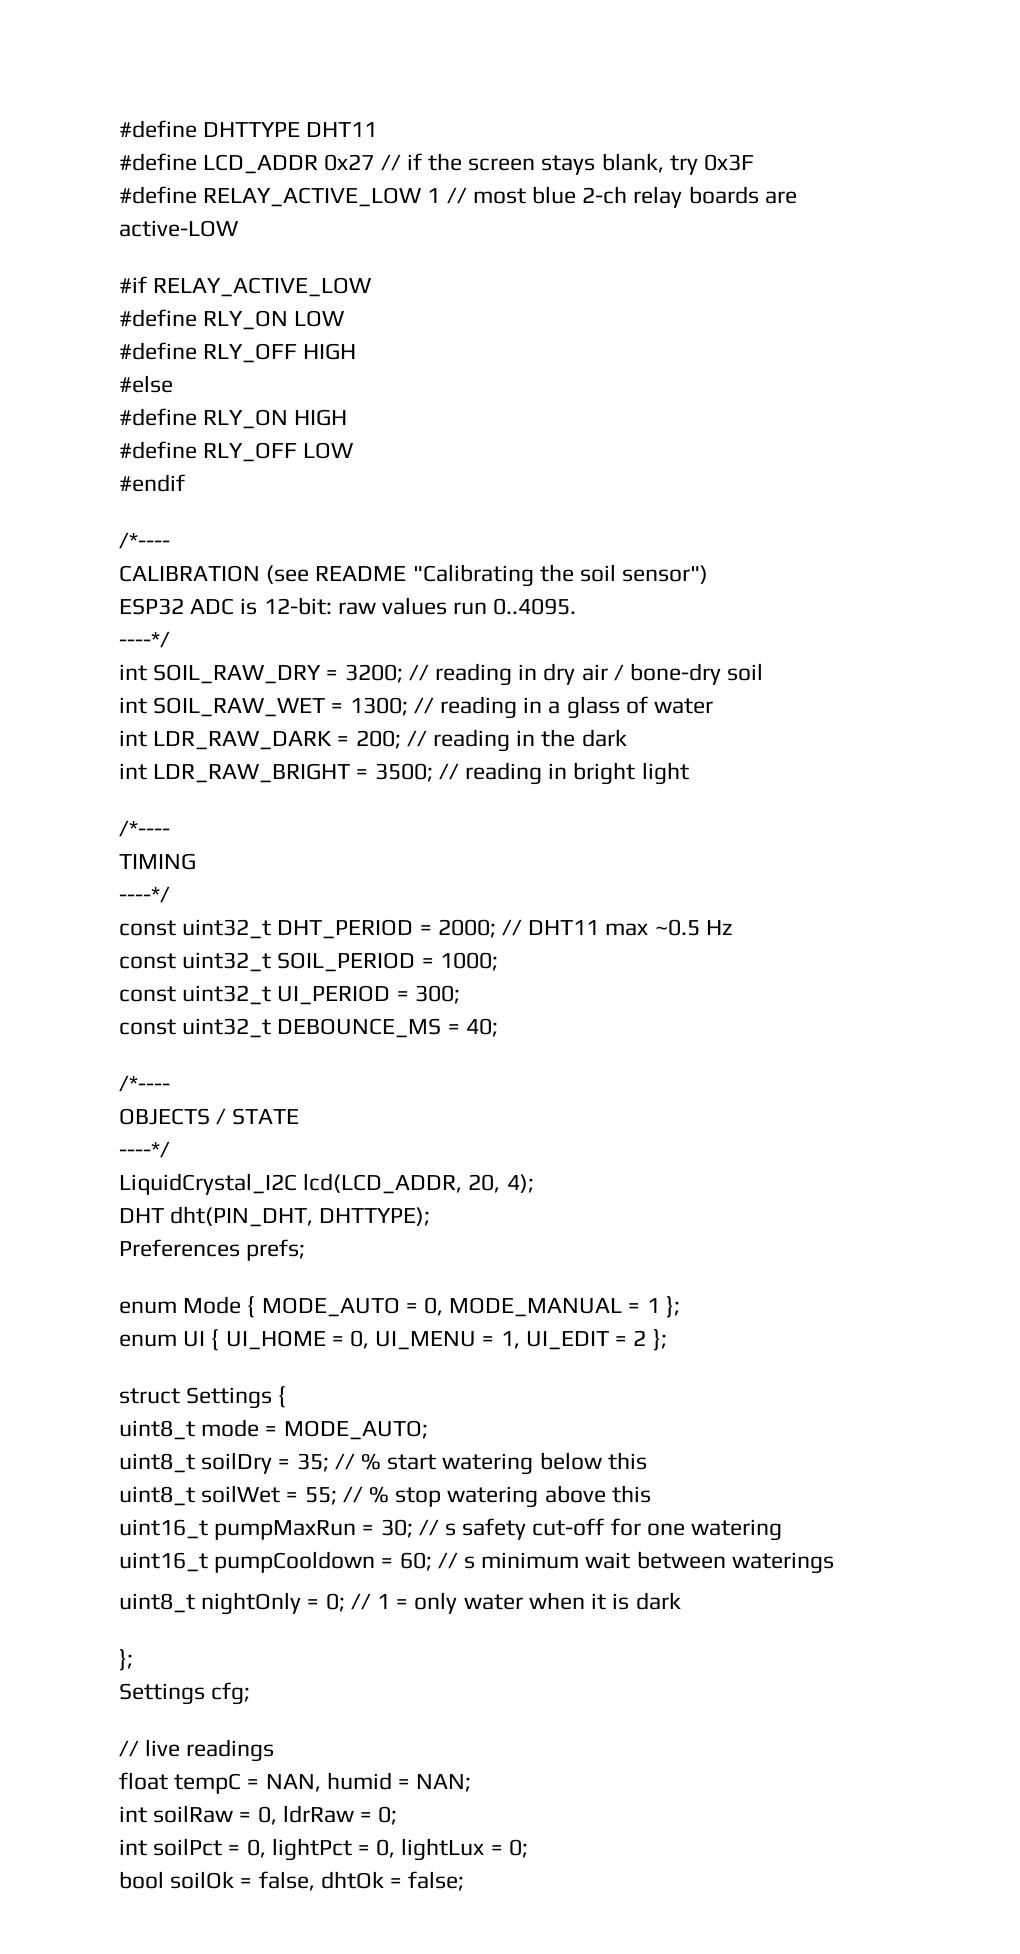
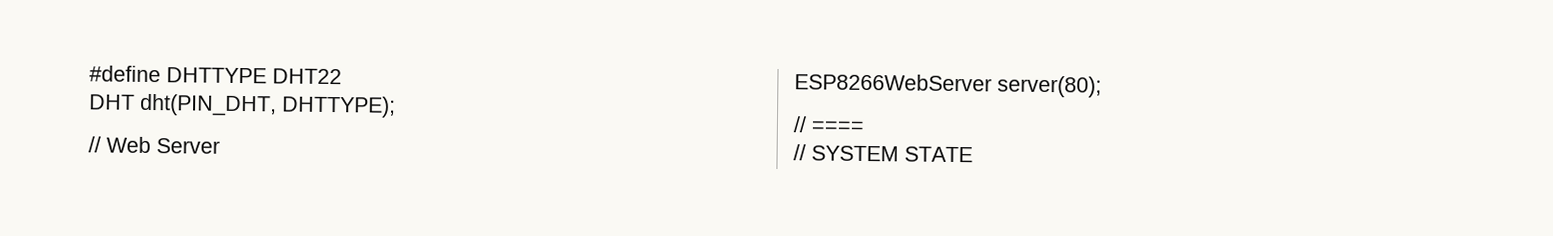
- #define DHTTYPE DHT11
- #define LCD_ADDR 0x27 // if the screen stays blank, try 0x3F
- #define RELAY_ACTIVE_LOW 1 // most blue 2-ch relay boards are active-LOW
- #if RELAY_ACTIVE_LOW
- #define RLY_ON LOW
- #define RLY_OFF HIGH
- #else
- #define RLY_ON HIGH
- #define RLY_OFF LOW
- #endif
- /*----
- CALIBRATION (see README "Calibrating the soil sensor")
- ESP32 ADC is 12-bit: raw values run 0..4095.
- ----*/
- int SOIL_RAW_DRY = 3200; // reading in dry air / bone-dry soil
- int SOIL_RAW_WET = 1300; // reading in a glass of water
- int LDR_RAW_DARK = 200; // reading in the dark
- int LDR_RAW_BRIGHT = 3500; // reading in bright light
- /*----
- TIMING
- ----*/
- const uint32_t DHT_PERIOD = 2000; // DHT11 max ~0.5 Hz
- const uint32_t SOIL_PERIOD = 1000;
- const uint32_t UI_PERIOD = 300;
- const uint32_t DEBOUNCE_MS = 40;
- /*----
- OBJECTS / STATE
- ----*/
- LiquidCrystal_I2C lcd(LCD_ADDR, 20, 4);
+ #define DHTTYPE DHT22
  DHT dht(PIN_DHT, DHTTYPE);
- Preferences prefs;
- enum Mode { MODE_AUTO = 0, MODE_MANUAL = 1 };
- enum UI { UI_HOME = 0, UI_MENU = 1, UI_EDIT = 2 };
- struct Settings {
- uint8_t mode = MODE_AUTO;
- uint8_t soilDry = 35; // % start watering below this
- uint8_t soilWet = 55; // % stop watering above this
- uint16_t pumpMaxRun = 30; // s safety cut-off for one watering
- uint16_t pumpCooldown = 60; // s minimum wait between waterings
- uint8_t nightOnly = 0; // 1 = only water when it is dark
- };
- Settings cfg;
- // live readings
- float tempC = NAN, humid = NAN;
- int soilRaw = 0, ldrRaw = 0;
- int soilPct = 0, lightPct = 0, lightLux = 0;
- bool soilOk = false, dhtOk = false;
+ // Web Server
+ ESP8266WebServer server(80);
+ // ====
+ // SYSTEM STATE

